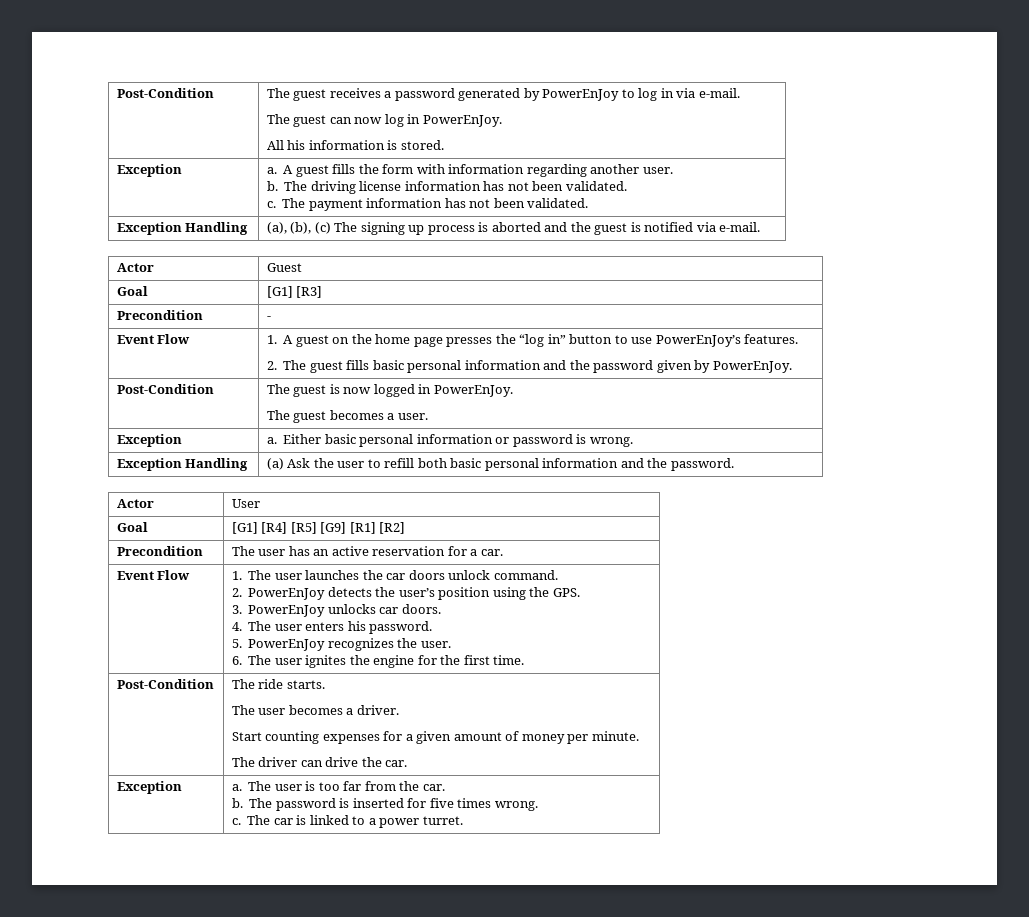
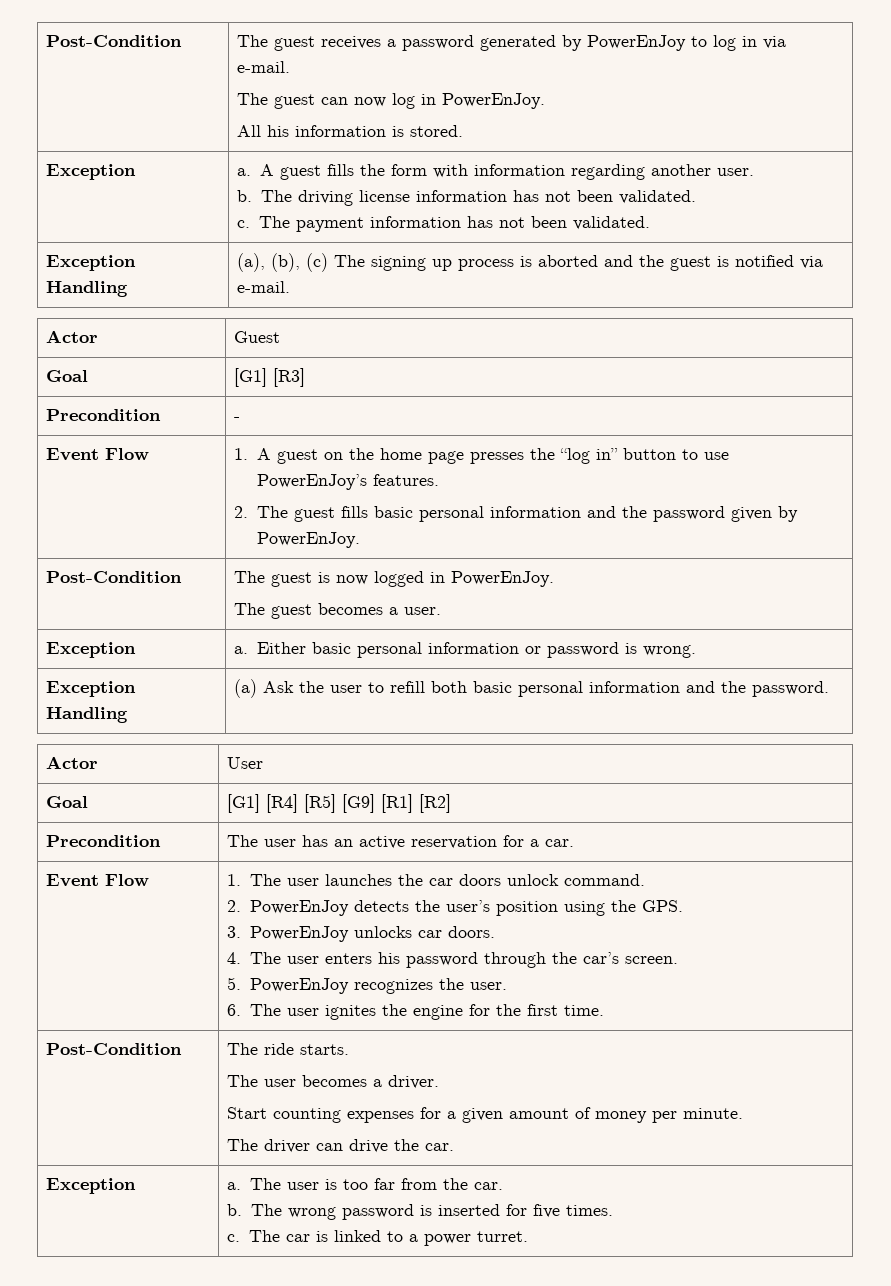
- 4. The user enters his password.
+ 4. The user enters his password through the car’s screen.
  Exception | a. The user is too far from the car.
- b. The password is inserted for five times wrong.
+ b. The wrong password is inserted for five times.

